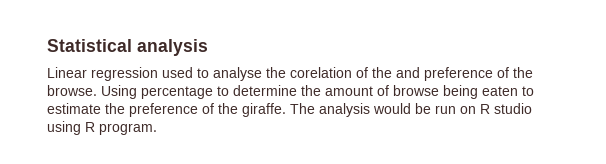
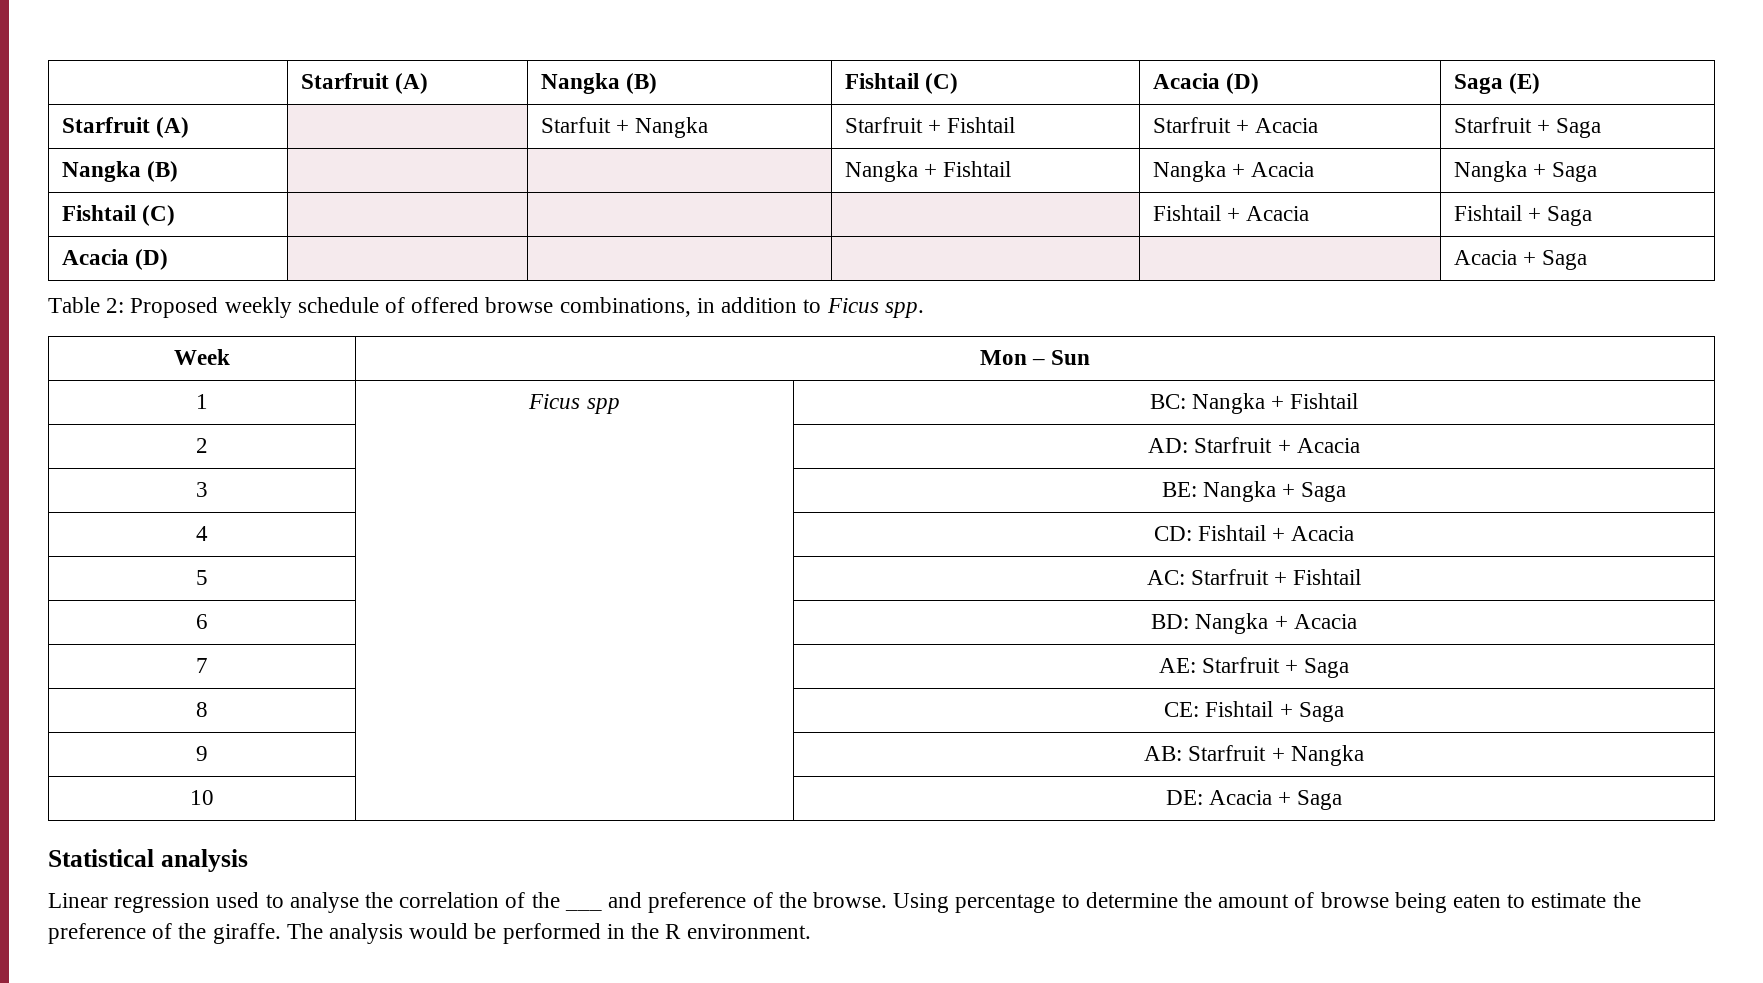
+ | Starfruit (A) | Nangka (B) | Fishtail (C) | Acacia (D) | Saga (E)
+ Starfruit (A) | | Starfuit + Nangka | Starfruit + Fishtail | Starfruit + Acacia | Starfruit + Saga
+ Nangka (B) | | | Nangka + Fishtail | Nangka + Acacia | Nangka + Saga
+ Fishtail (C) | | | | Fishtail + Acacia | Fishtail + Saga
+ Acacia (D) | | | | | Acacia + Saga
+ Table 2: Proposed weekly schedule of offered browse combinations, in addition to Ficus spp.
+ Week | Mon – Sun
+ 1 | Ficus spp | BC: Nangka + Fishtail
+ 2 | | AD: Starfruit + Acacia
+ 3 | | BE: Nangka + Saga
+ 4 | | CD: Fishtail + Acacia
+ 5 | | AC: Starfruit + Fishtail
+ 6 | | BD: Nangka + Acacia
+ 7 | | AE: Starfruit + Saga
+ 8 | | CE: Fishtail + Saga
+ 9 | | AB: Starfruit + Nangka
+ 10 | | DE: Acacia + Saga
- Linear regression used to analyse the corelation of the and preference of the browse.
+ Linear regression used to analyse the correlation of the ___ and preference of the browse.
- The analysis would be run on R studio using R program.
+ The analysis would be performed in the R environment.

